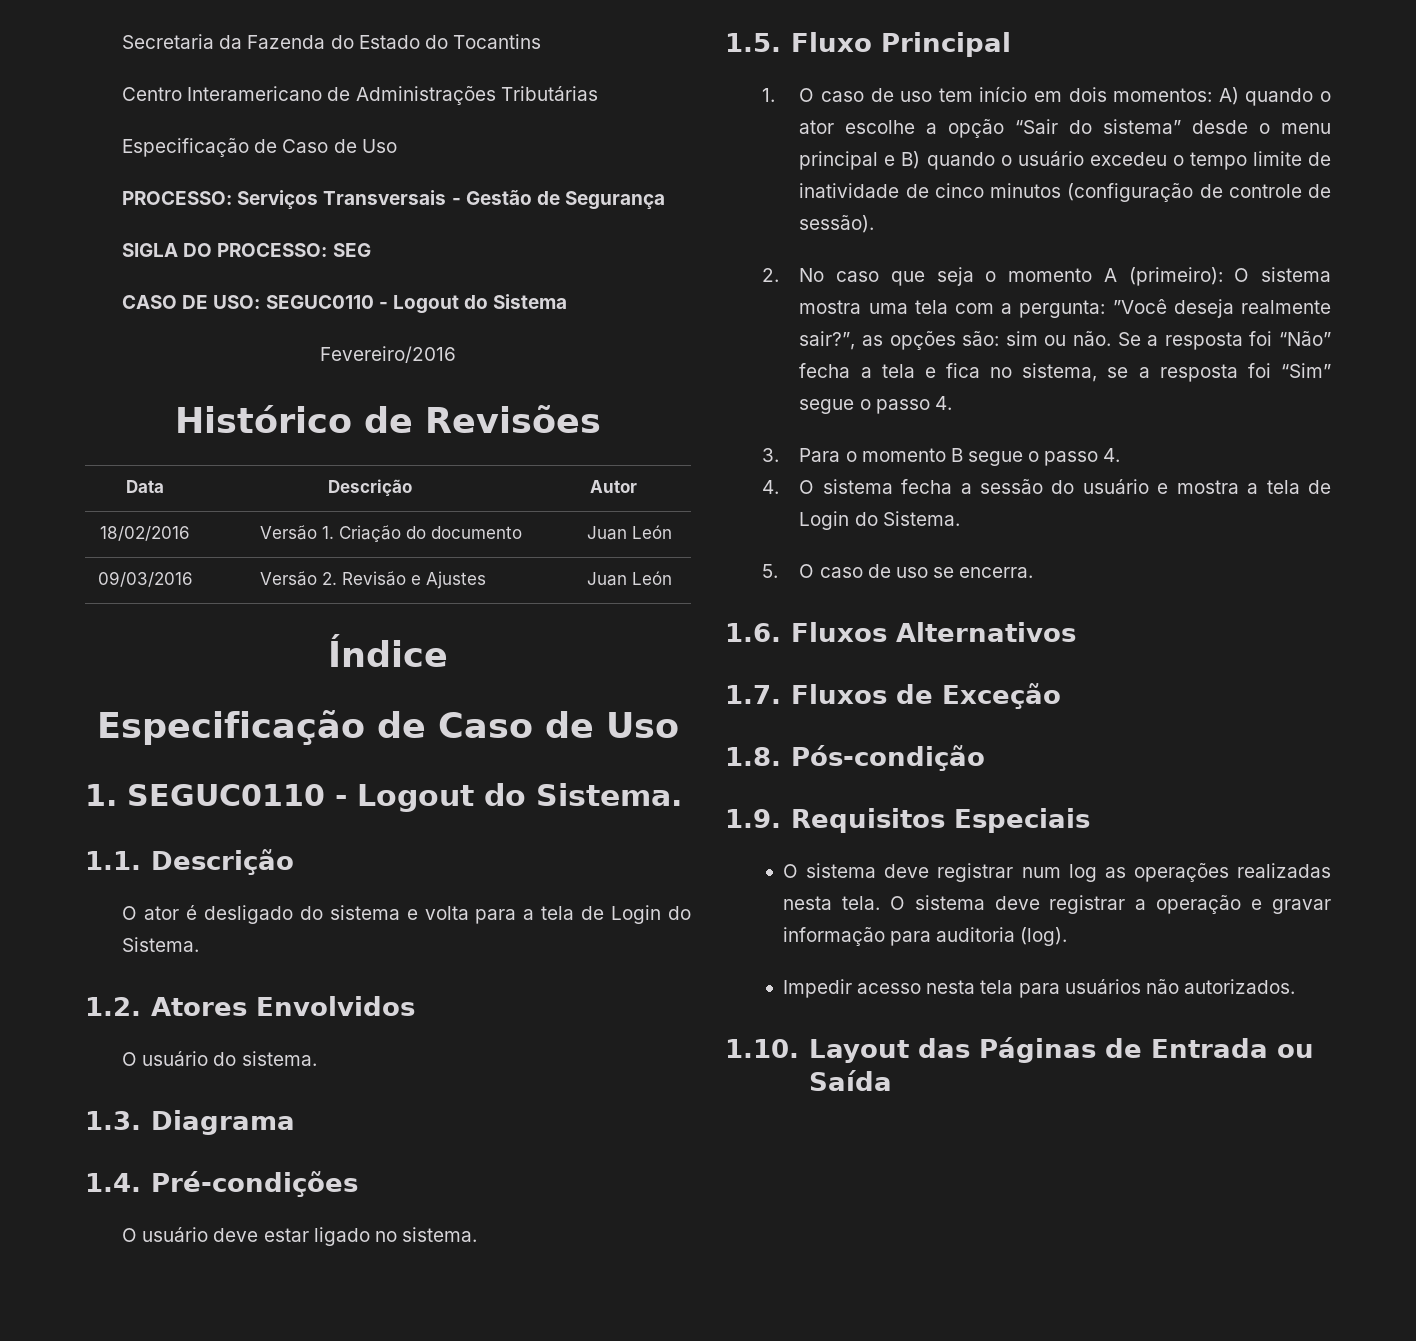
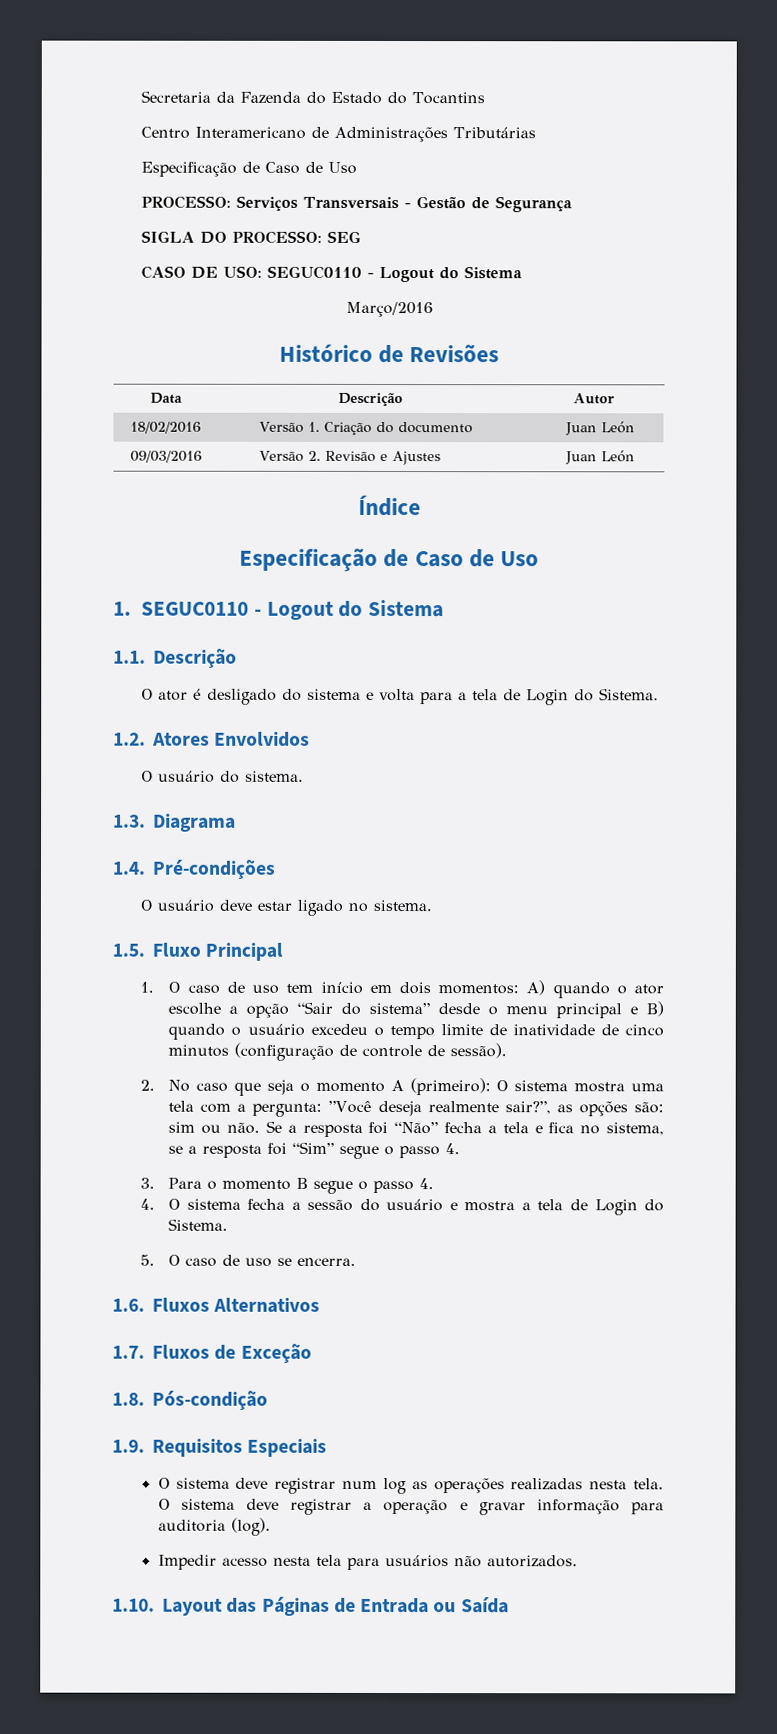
- Fevereiro/2016
+ Março/2016
- 1. SEGUC0110 - Logout do Sistema.
+ 1. SEGUC0110 - Logout do Sistema

